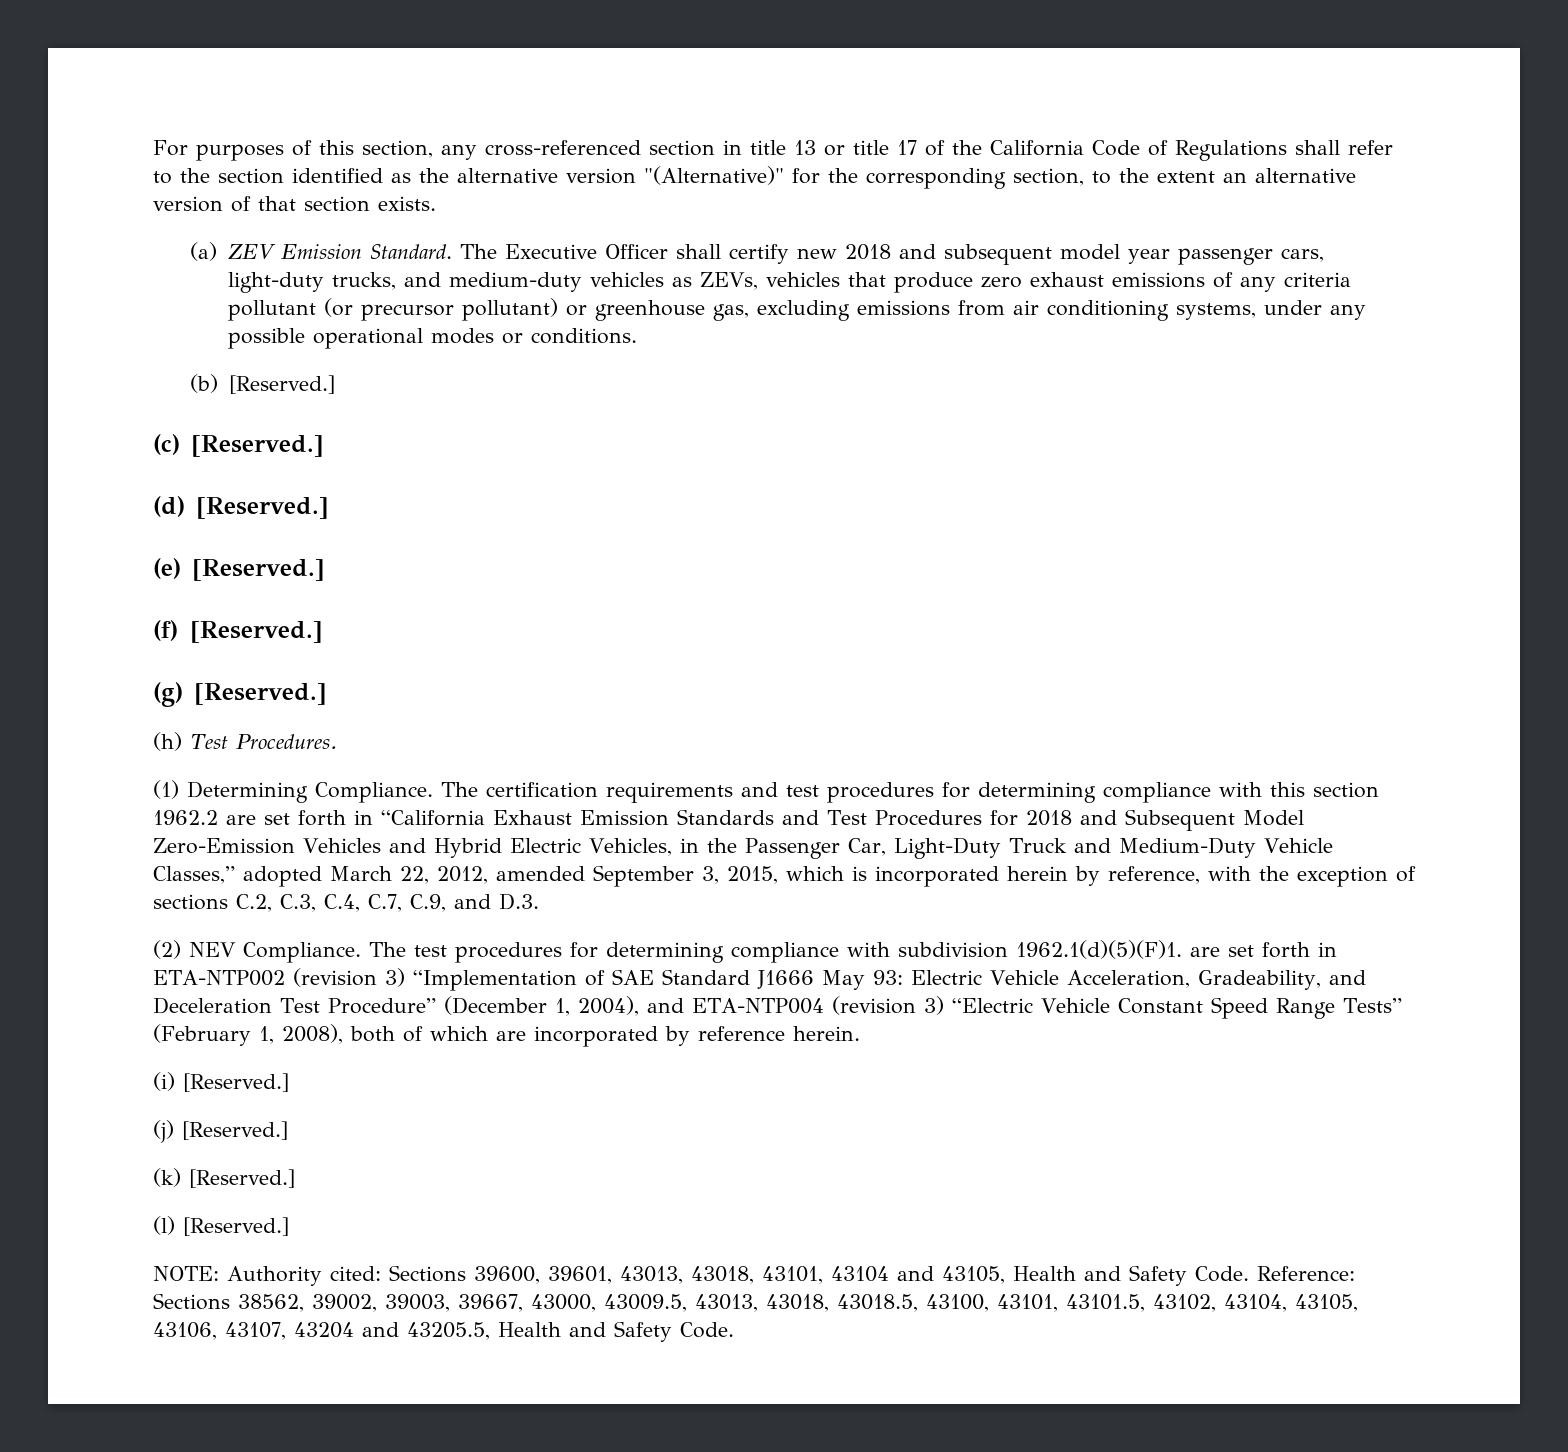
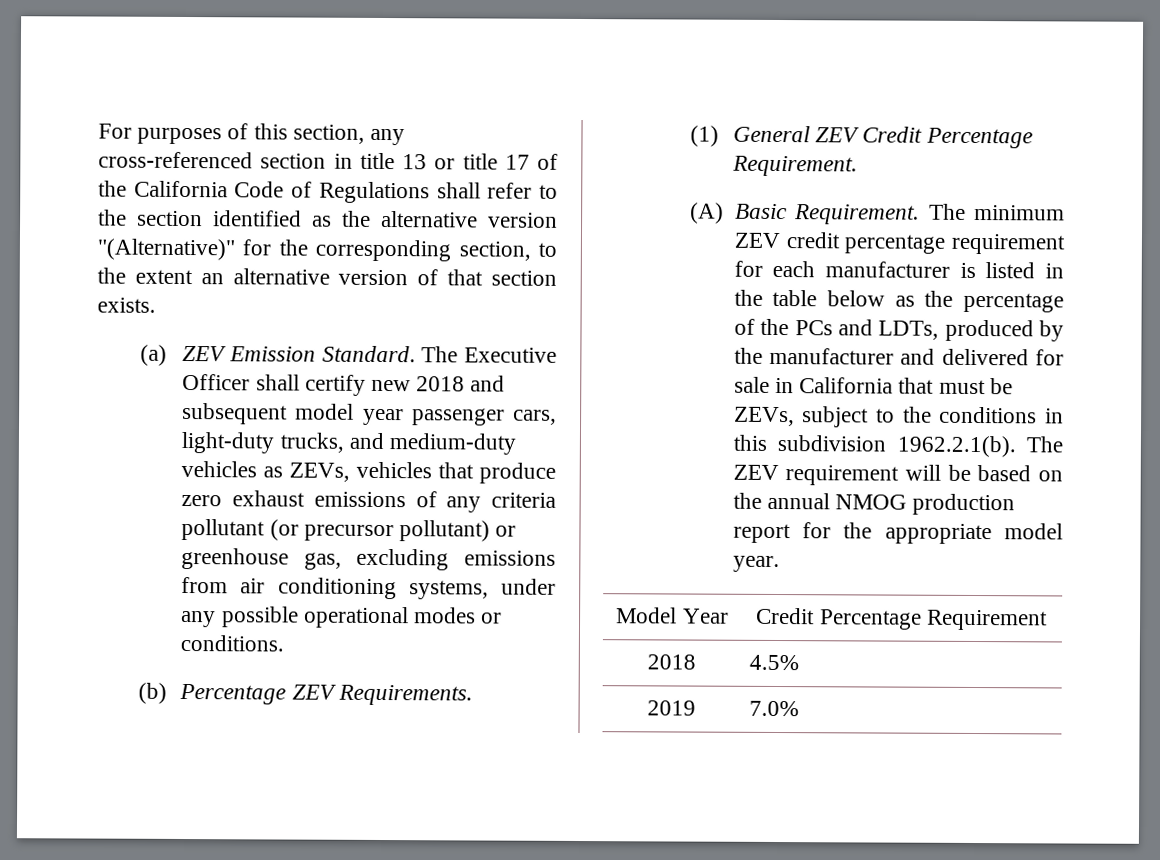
- (b) [Reserved.]
- (c) [Reserved.]
- (d) [Reserved.]
- (e) [Reserved.]
- (f) [Reserved.]
- (g) [Reserved.]
- (h) Test Procedures.
- (1) Determining Compliance. The certification requirements and test procedures for determining compliance with this section 1962.2 are set forth in “California Exhaust Emission Standards and Test Procedures for 2018 and Subsequent Model Zero-Emission Vehicles and Hybrid Electric Vehicles, in the Passenger Car, Light-Duty Truck and Medium-Duty Vehicle Classes,” adopted March 22, 2012, amended September 3, 2015, which is incorporated herein by reference, with the exception of sections C.2, C.3, C.4, C.7, C.9, and D.3.
- (2) NEV Compliance. The test procedures for determining compliance with subdivision 1962.1(d)(5)(F)1. are set forth in ETA-NTP002 (revision 3) “Implementation of SAE Standard J1666 May 93: Electric Vehicle Acceleration, Gradeability, and Deceleration Test Procedure” (December 1, 2004), and ETA-NTP004 (revision 3) “Electric Vehicle Constant Speed Range Tests” (February 1, 2008), both of which are incorporated by reference herein.
- (i) [Reserved.]
- (j) [Reserved.]
- (k) [Reserved.]
- (l) [Reserved.]
- NOTE: Authority cited: Sections 39600, 39601, 43013, 43018, 43101, 43104 and 43105, Health and Safety Code. Reference: Sections 38562, 39002, 39003, 39667, 43000, 43009.5, 43013, 43018, 43018.5, 43100, 43101, 43101.5, 43102, 43104, 43105, 43106, 43107, 43204 and 43205.5, Health and Safety Code.
+ (b) Percentage ZEV Requirements.
+ (1) General ZEV Credit Percentage Requirement.
+ (A) Basic Requirement. The minimum ZEV credit percentage requirement for each manufacturer is listed in the table below as the percentage of the PCs and LDTs, produced by the manufacturer and delivered for sale in California that must be ZEVs, subject to the conditions in this subdivision 1962.2.1(b). The ZEV requirement will be based on the annual NMOG production report for the appropriate model year.
+ Model Year | Credit Percentage Requirement
+ 2018 | 4.5%
+ 2019 | 7.0%

